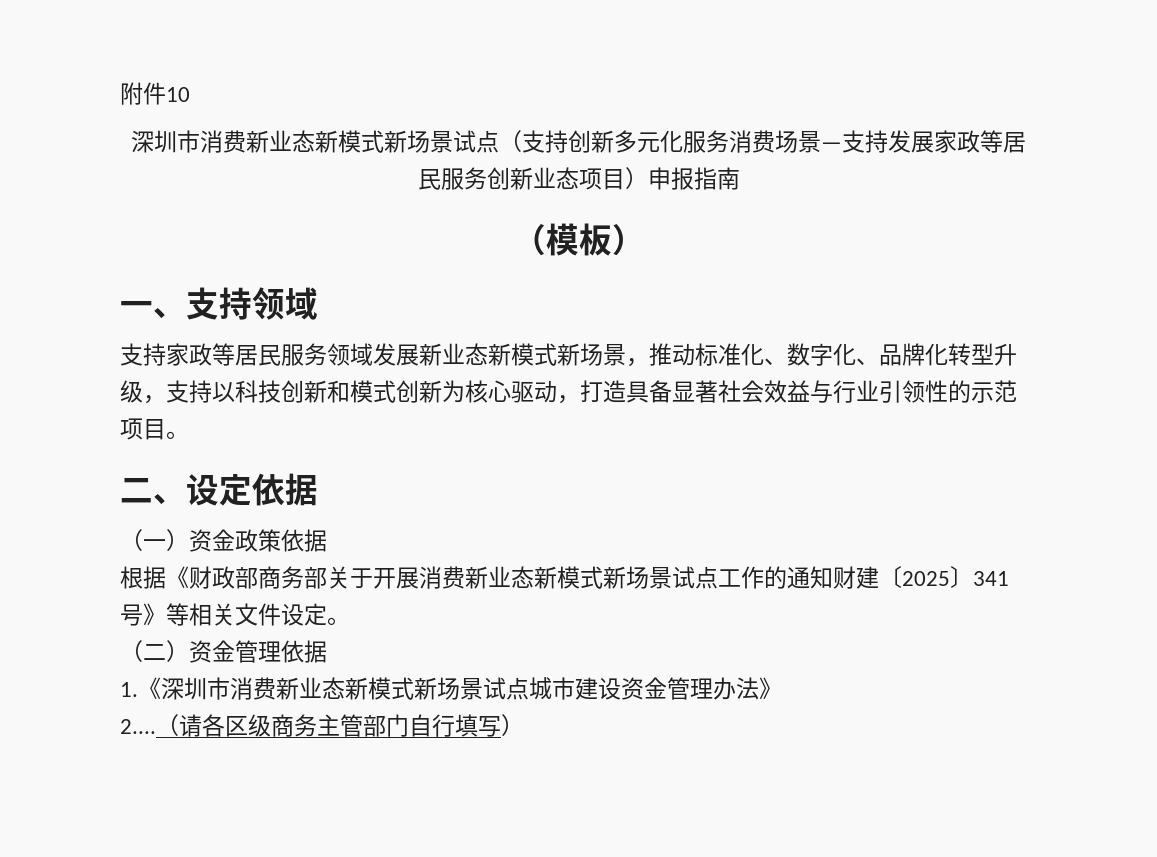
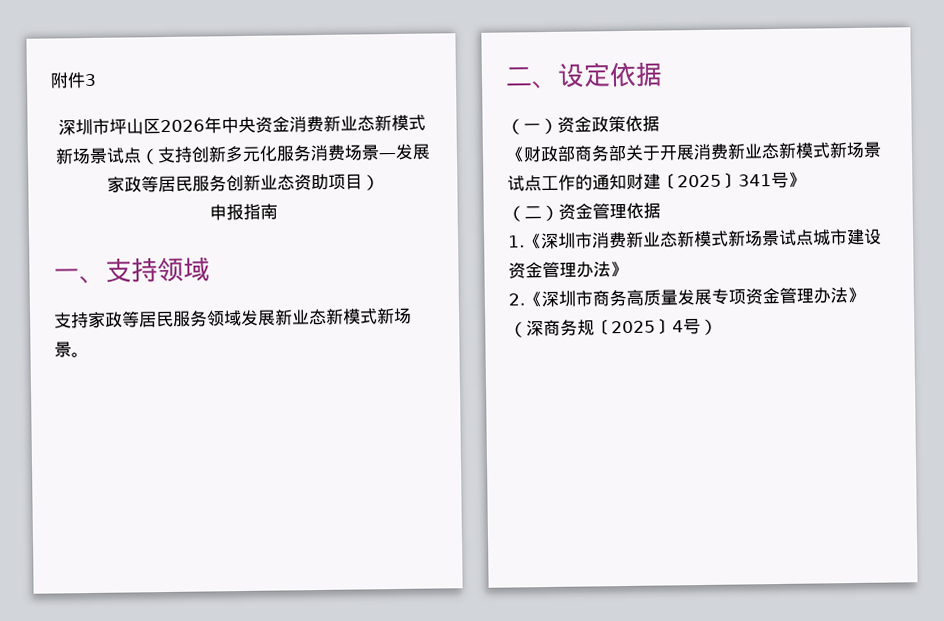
- 附件10
- 深圳市消费新业态新模式新场景试点（支持创新多元化服务消费场景—支持发展家政等居民服务创新业态项目）申报指南
+ 附件3
+ 深圳市坪山区2026年中央资金消费新业态新模式新场景试点（支持创新多元化服务消费场景—发展家政等居民服务创新业态资助项目）
+ 申报指南
- （模板）
- 支持家政等居民服务领域发展新业态新模式新场景，推动标准化、数字化、品牌化转型升级，支持以科技创新和模式创新为核心驱动，打造具备显著社会效益与行业引领性的示范项目。
+ 支持家政等居民服务领域发展新业态新模式新场景。
- 根据《财政部商务部关于开展消费新业态新模式新场景试点工作的通知财建〔2025〕341号》等相关文件设定。
+ 《财政部商务部关于开展消费新业态新模式新场景试点工作的通知财建〔2025〕341号》
- 2....（请各区级商务主管部门自行填写）
+ 2.《深圳市商务高质量发展专项资金管理办法》（深商务规〔2025〕4号）

